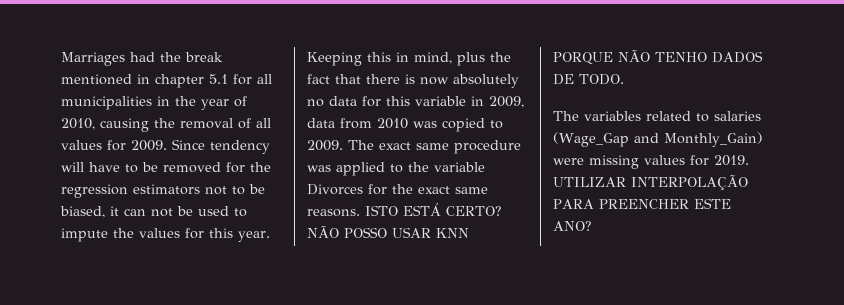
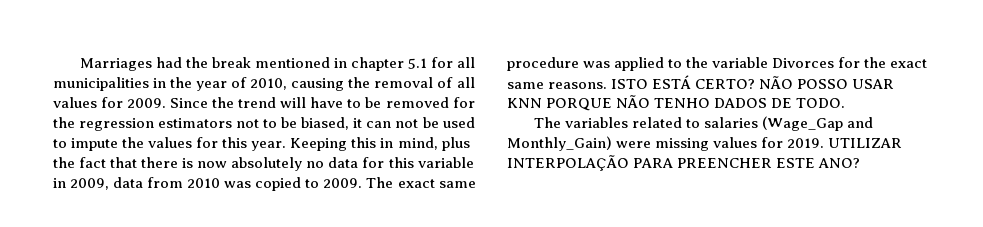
- Since tendency will have to be removed for the regression estimators not to be biased, it can not be used to impute the values for this year.
+ Since the trend will have to be removed for the regression estimators not to be biased, it can not be used to impute the values for this year.

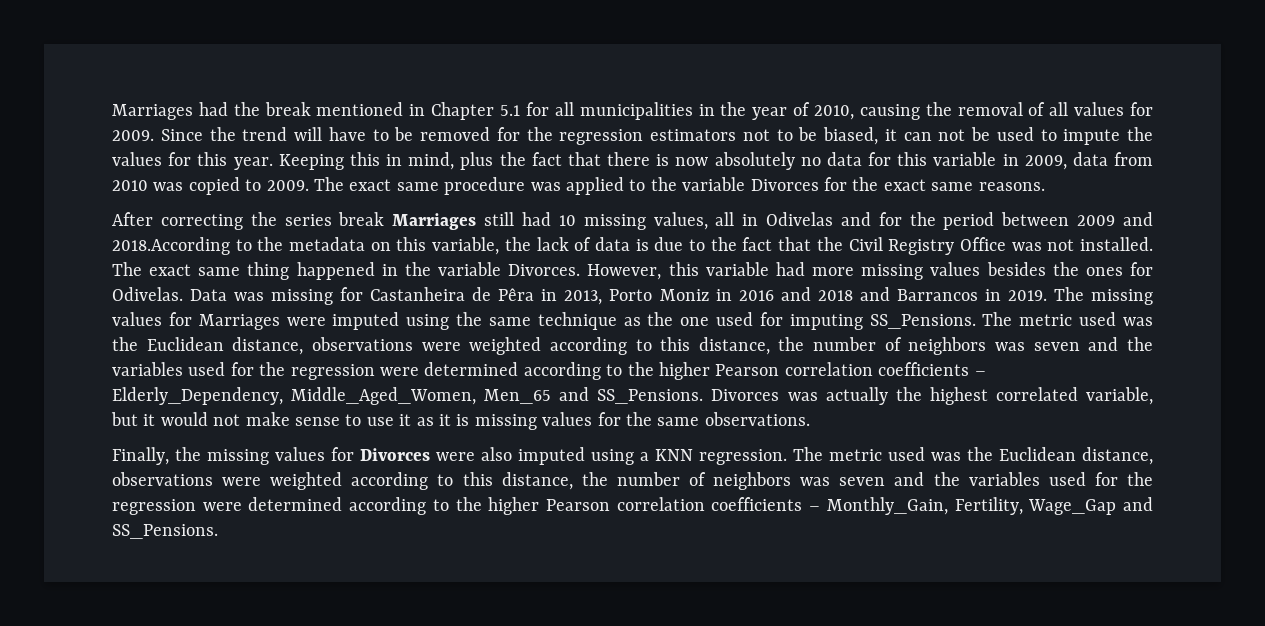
- Marriages had the break mentioned in chapter 5.1 for all municipalities in the year of 2010, causing the removal of all values for 2009.
+ Marriages had the break mentioned in Chapter 5.1 for all municipalities in the year of 2010, causing the removal of all values for 2009.
- The exact same procedure was applied to the variable Divorces for the exact same reasons. ISTO ESTÁ CERTO? NÃO POSSO USAR KNN PORQUE NÃO TENHO DADOS DE TODO.
- The variables related to salaries (Wage_Gap and Monthly_Gain) were missing values for 2019. UTILIZAR INTERPOLAÇÃO PARA PREENCHER ESTE ANO?
+ The exact same procedure was applied to the variable Divorces for the exact same reasons.
+ After correcting the series break Marriages still had 10 missing values, all in Odivelas and for the period between 2009 and 2018.According to the metadata on this variable, the lack of data is due to the fact that the Civil Registry Office was not installed. The exact same thing happened in the variable Divorces. However, this variable had more missing values besides the ones for Odivelas. Data was missing for Castanheira de Pêra in 2013, Porto Moniz in 2016 and 2018 and Barrancos in 2019. The missing values for Marriages were imputed using the same technique as the one used for imputing SS_Pensions. The metric used was the Euclidean distance, observations were weighted according to this distance, the number of neighbors was seven and the variables used for the regression were determined according to the higher Pearson correlation coefficients – Elderly_Dependency, Middle_Aged_Women, Men_65 and SS_Pensions. Divorces was actually the highest correlated variable, but it would not make sense to use it as it is missing values for the same observations.
+ Finally, the missing values for Divorces were also imputed using a KNN regression. The metric used was the Euclidean distance, observations were weighted according to this distance, the number of neighbors was seven and the variables used for the regression were determined according to the higher Pearson correlation coefficients – Monthly_Gain, Fertility, Wage_Gap and SS_Pensions.

